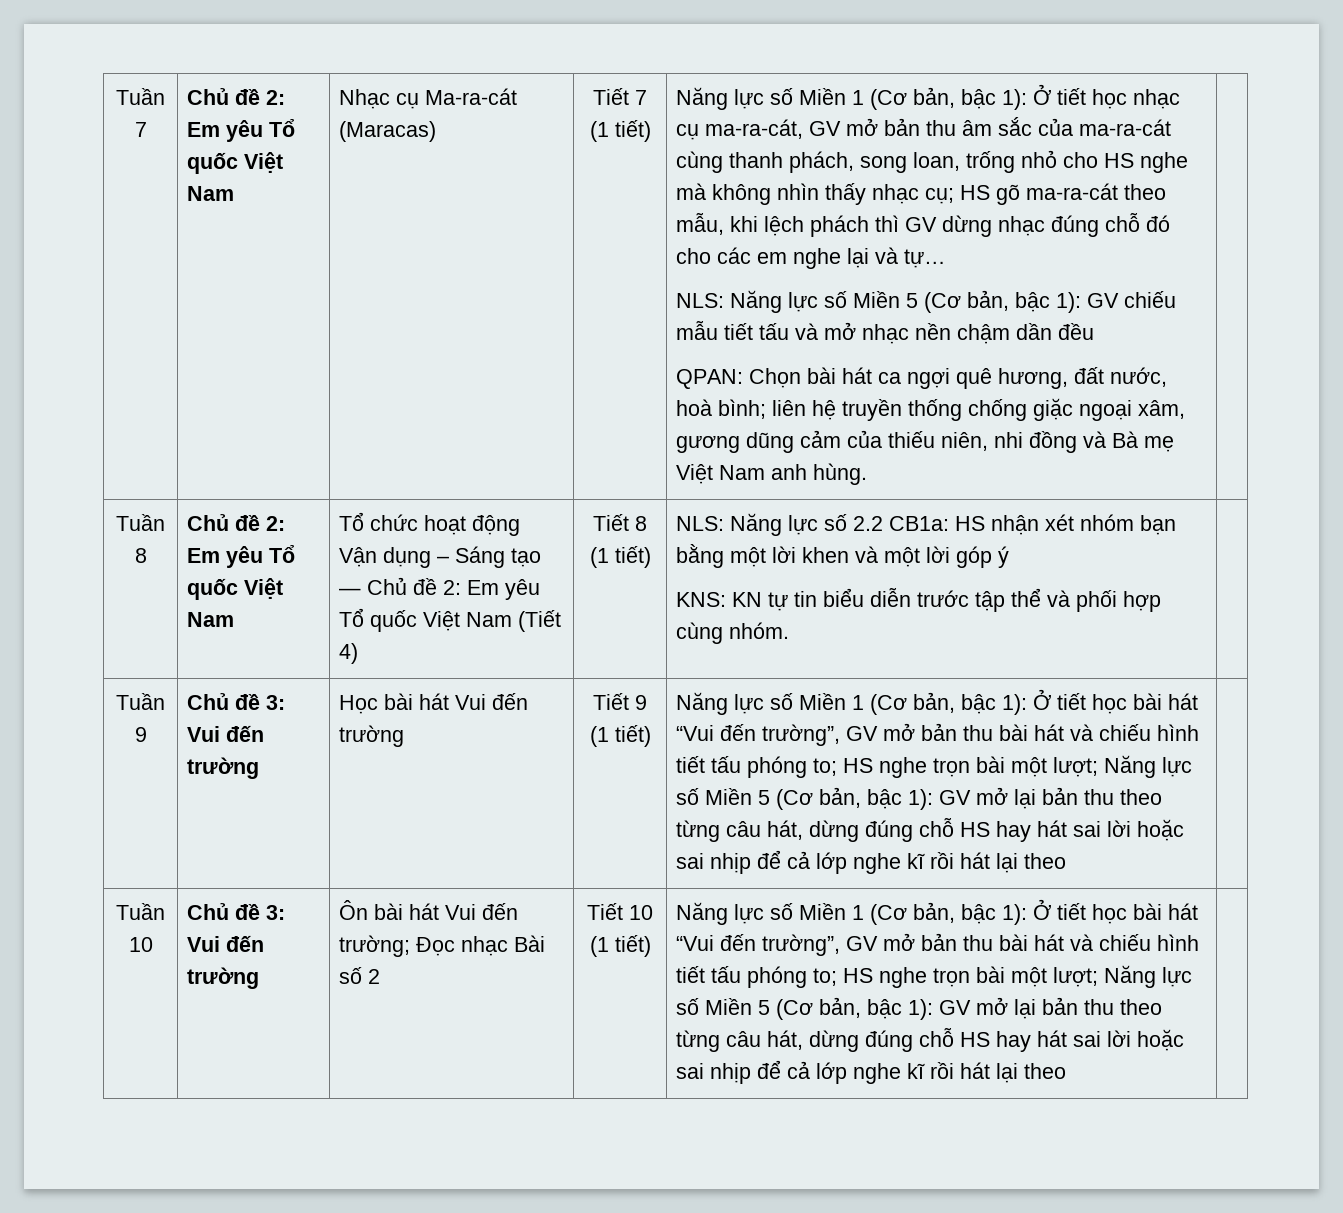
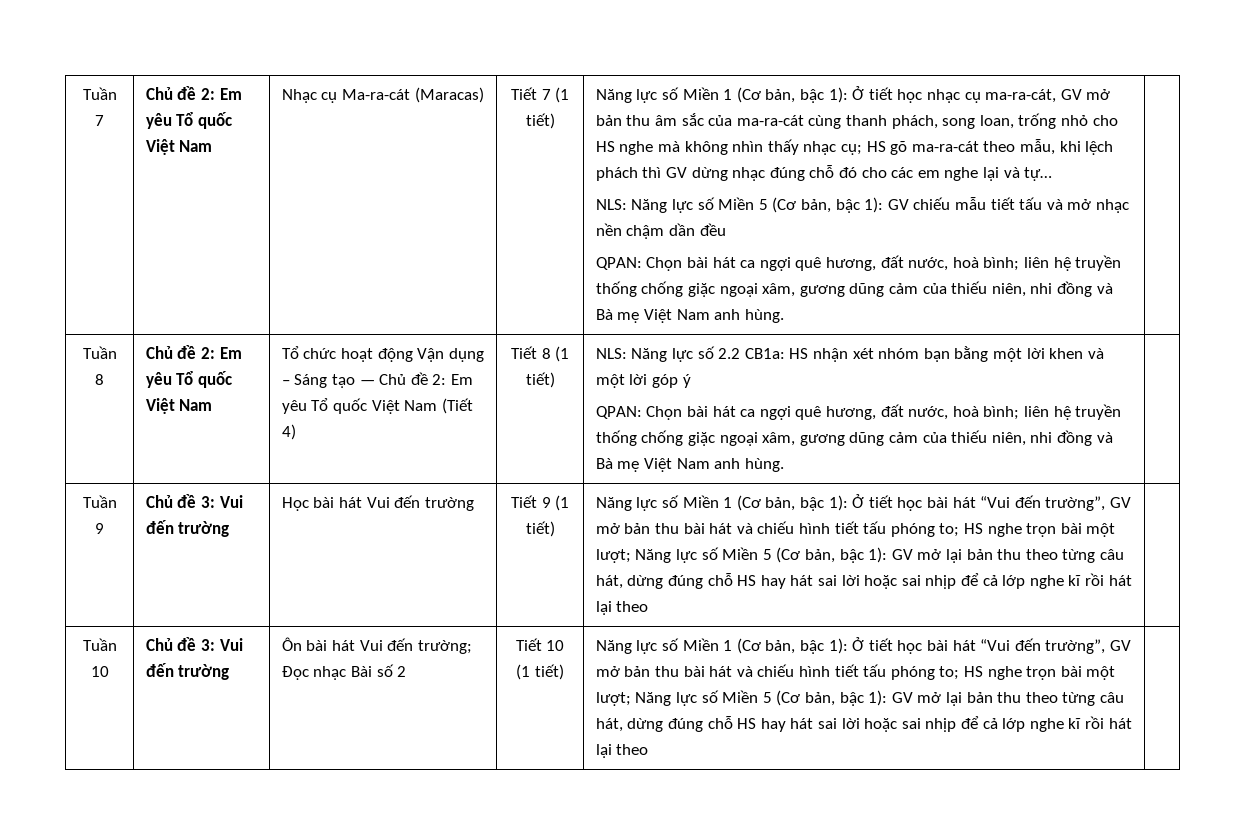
  NLS: Năng lực số 2.2 CB1a: HS nhận xét nhóm bạn bằng một lời khen và một lời góp ý
- KNS: KN tự tin biểu diễn trước tập thể và phối hợp cùng nhóm.
+ QPAN: Chọn bài hát ca ngợi quê hương, đất nước, hoà bình; liên hệ truyền thống chống giặc ngoại xâm, gương dũng cảm của thiếu niên, nhi đồng và Bà mẹ Việt Nam anh hùng.

